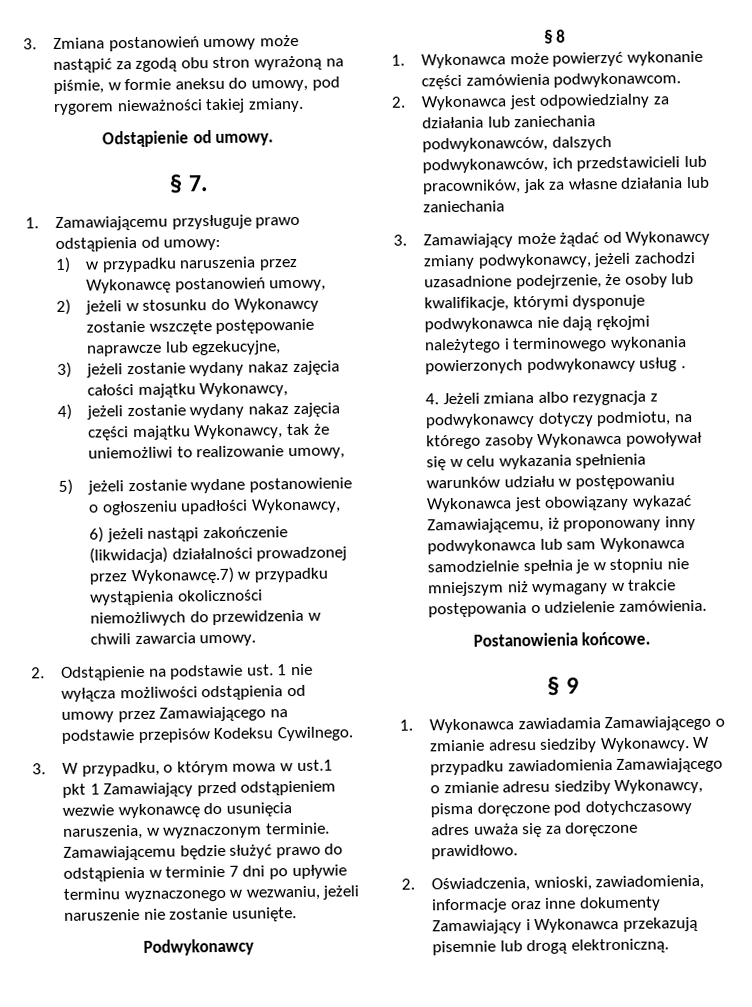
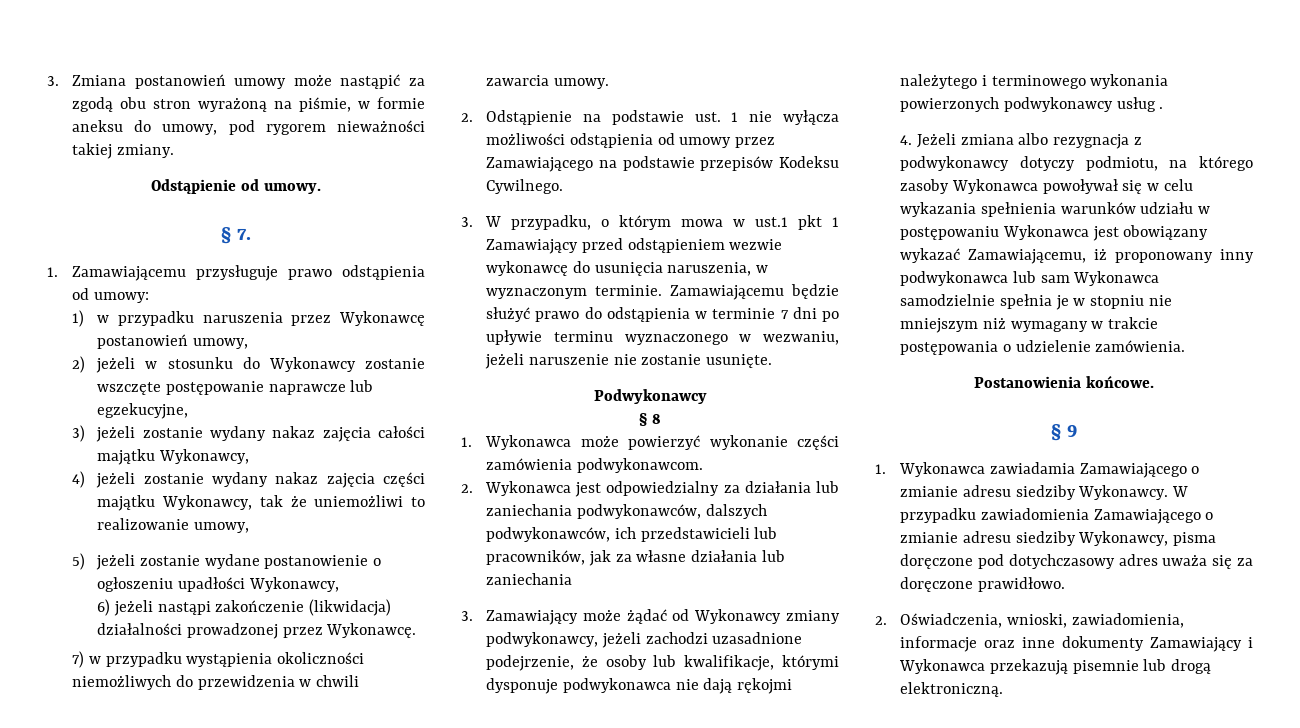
- 6) jeżeli nastąpi zakończenie (likwidacja) działalności prowadzonej przez Wykonawcę.7) w przypadku wystąpienia okoliczności niemożliwych do przewidzenia w chwili zawarcia umowy.
+ 6) jeżeli nastąpi zakończenie (likwidacja) działalności prowadzonej przez Wykonawcę.
+ 7) w przypadku wystąpienia okoliczności niemożliwych do przewidzenia w chwili zawarcia umowy.

